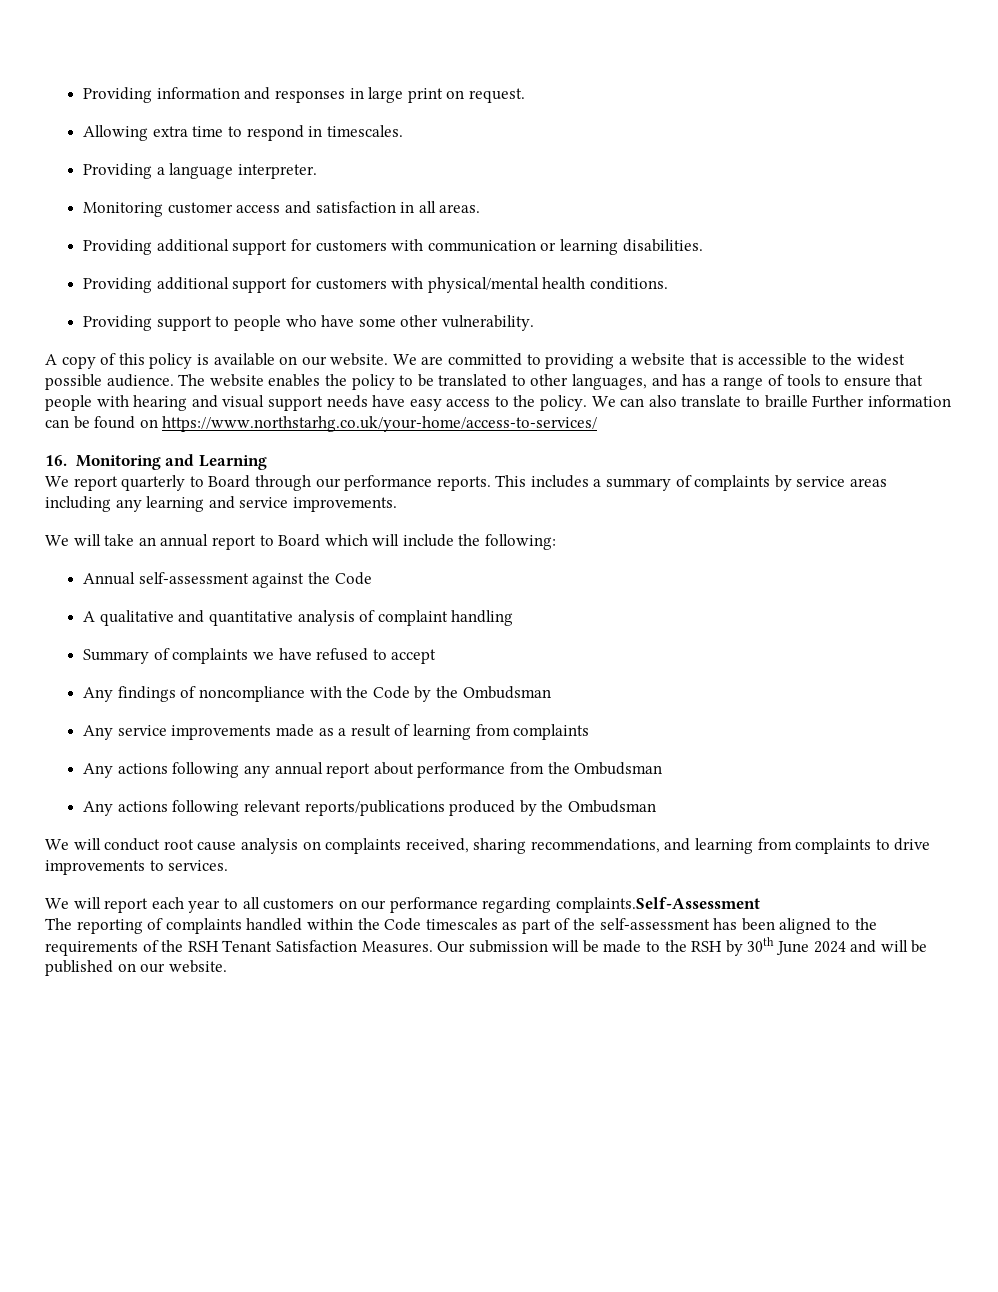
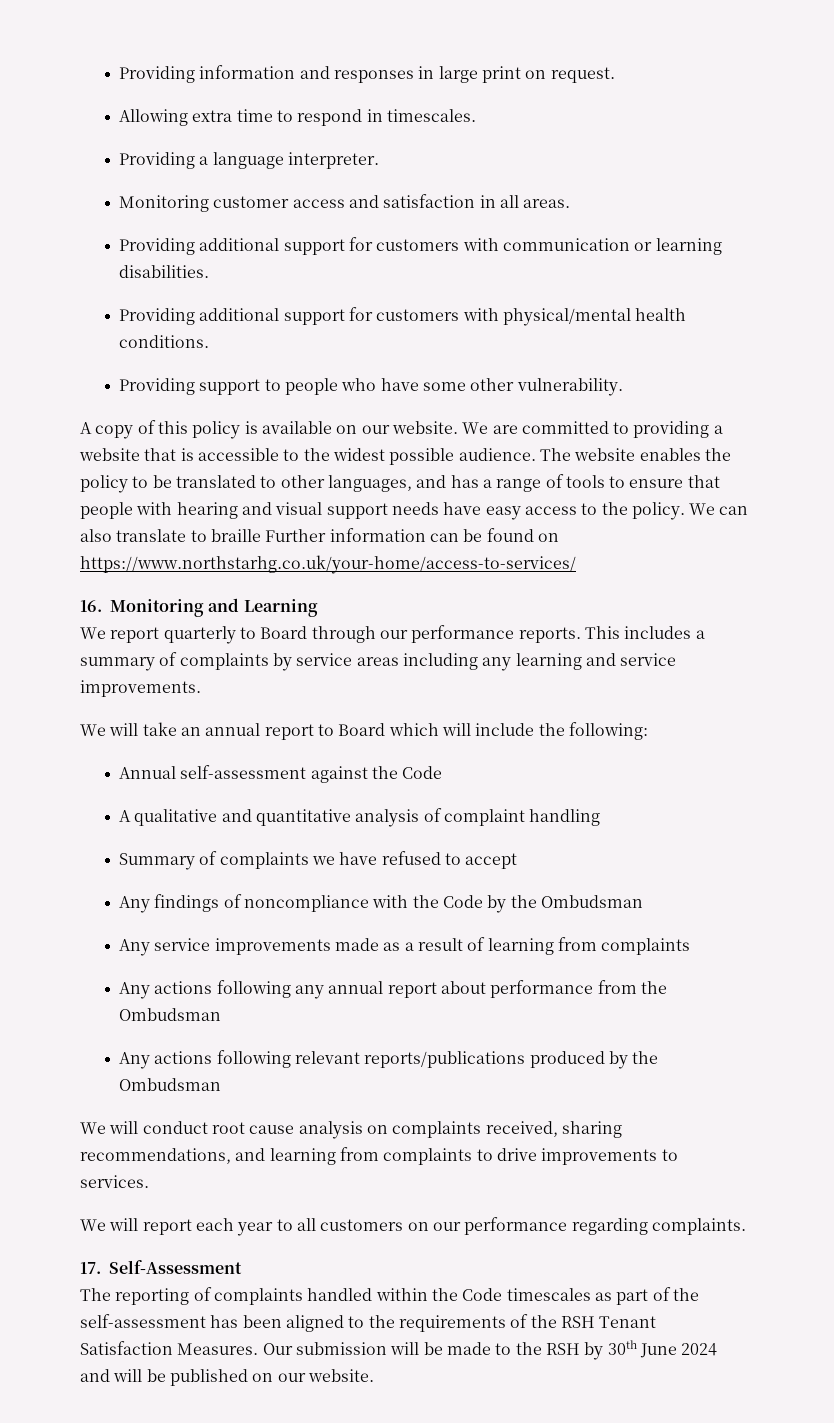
- We will report each year to all customers on our performance regarding complaints.Self-Assessment
+ We will report each year to all customers on our performance regarding complaints.
+ 17. Self-Assessment

